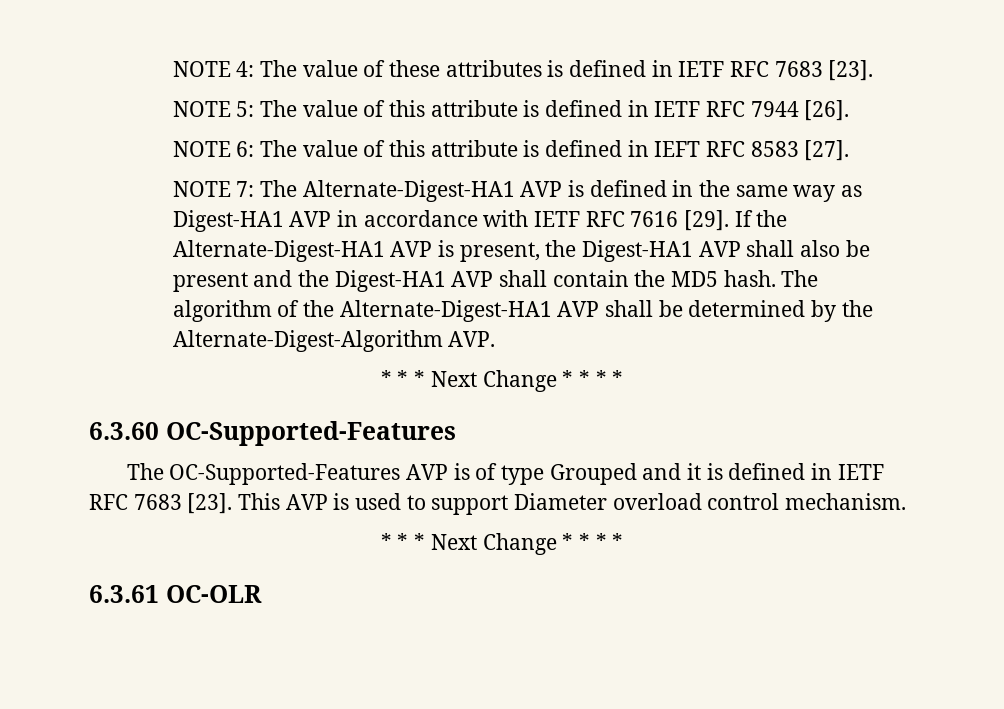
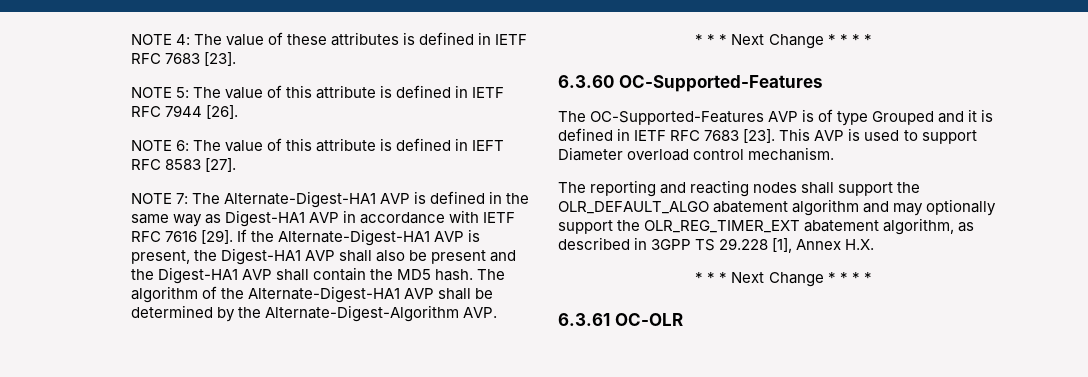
+ The reporting and reacting nodes shall support the OLR_DEFAULT_ALGO abatement algorithm and may optionally support the OLR_REG_TIMER_EXT abatement algorithm, as described in 3GPP TS 29.228 [1], Annex H.X.

